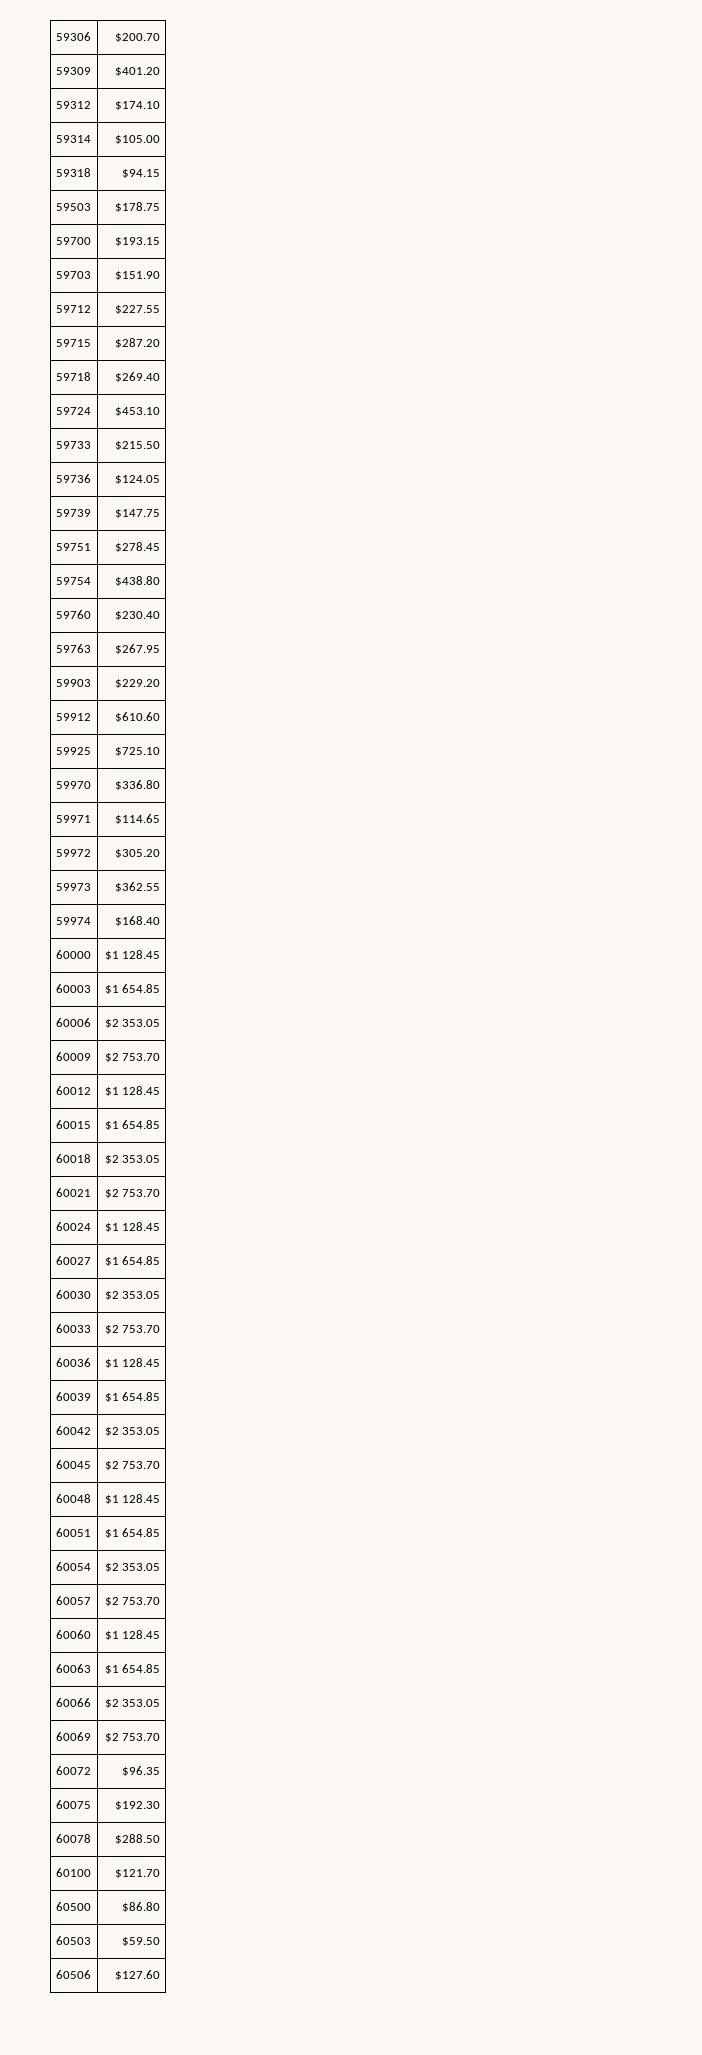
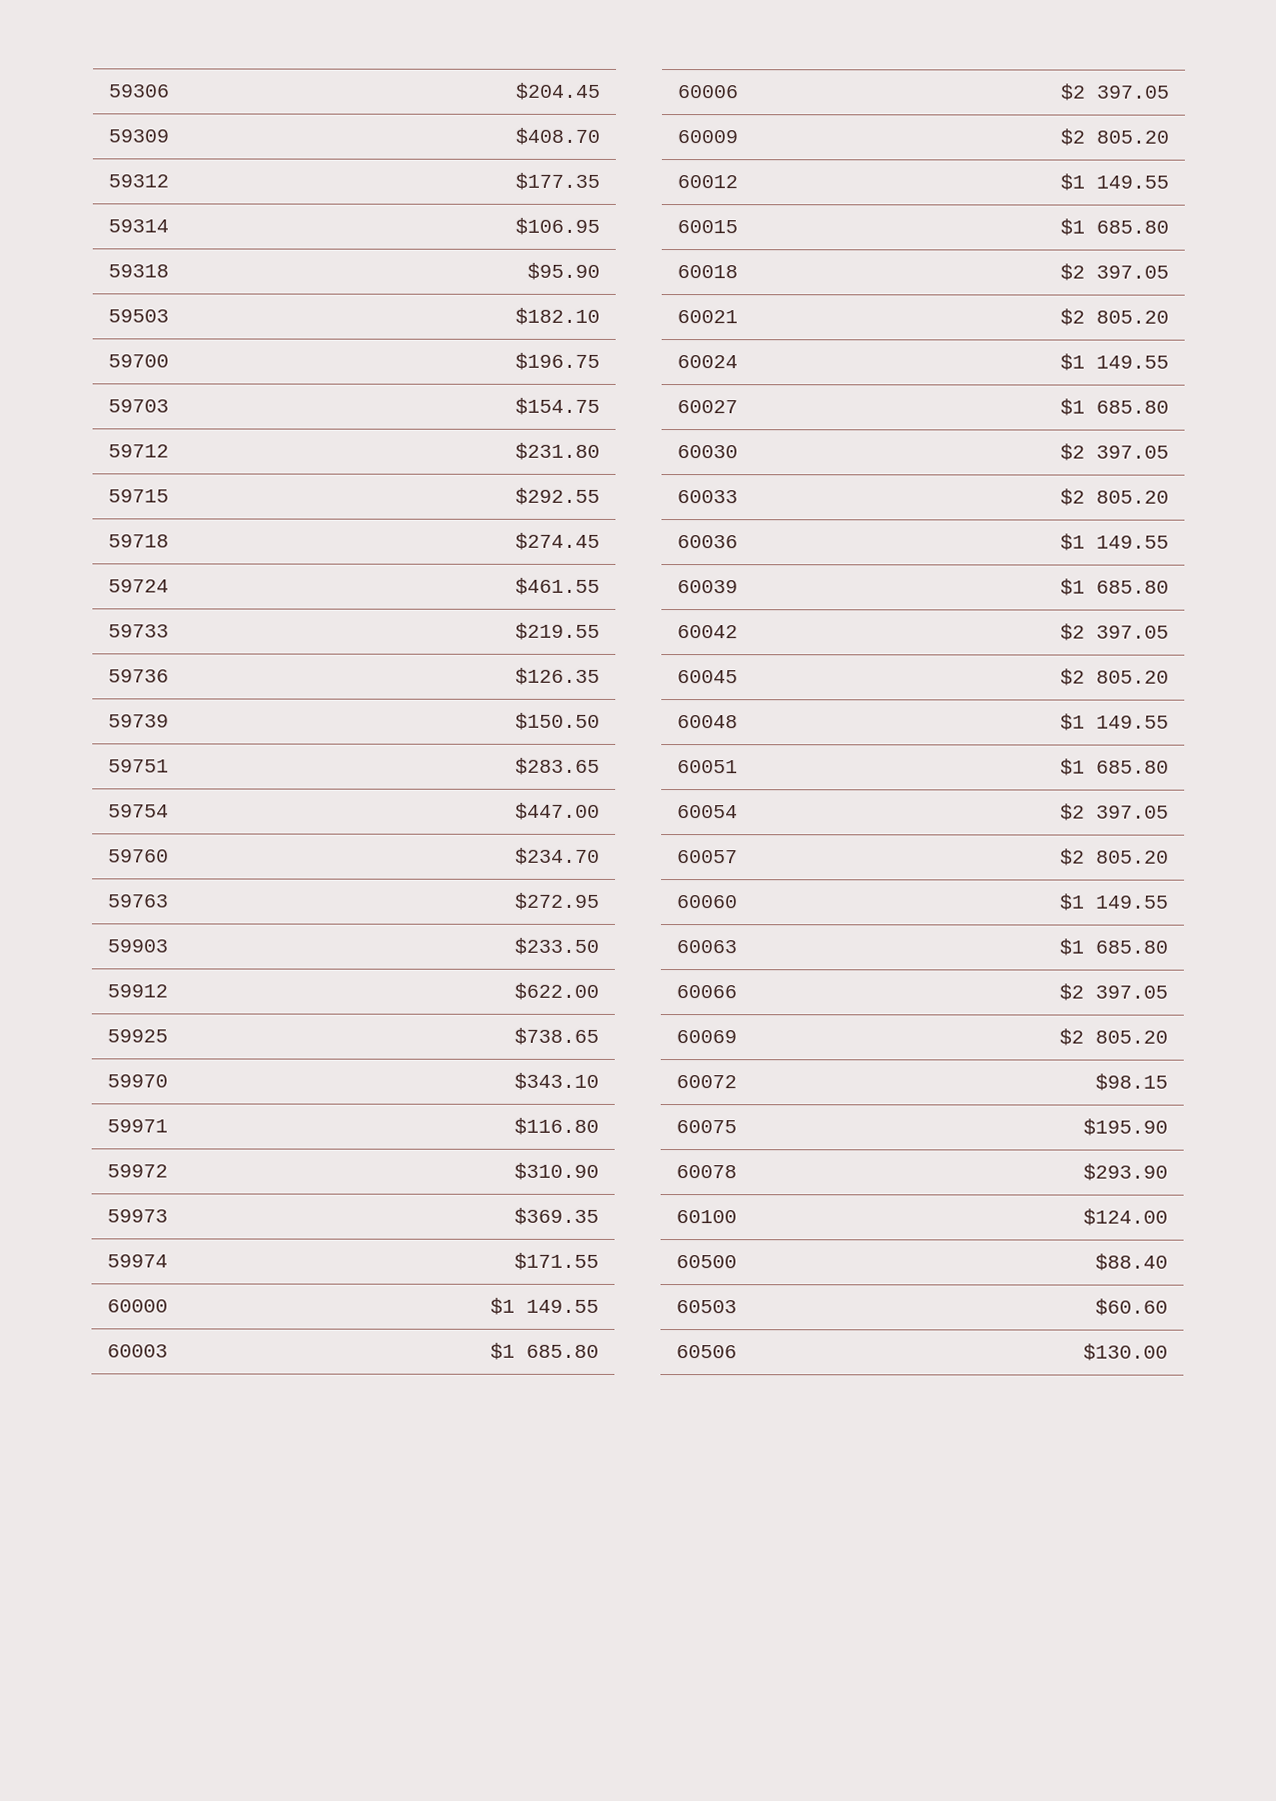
- 59306 | $200.70
+ 59306 | $204.45
- 59309 | $401.20
+ 59309 | $408.70
- 59312 | $174.10
+ 59312 | $177.35
- 59314 | $105.00
+ 59314 | $106.95
- 59318 | $94.15
+ 59318 | $95.90
- 59503 | $178.75
+ 59503 | $182.10
- 59700 | $193.15
+ 59700 | $196.75
- 59703 | $151.90
+ 59703 | $154.75
- 59712 | $227.55
+ 59712 | $231.80
- 59715 | $287.20
+ 59715 | $292.55
- 59718 | $269.40
+ 59718 | $274.45
- 59724 | $453.10
+ 59724 | $461.55
- 59733 | $215.50
+ 59733 | $219.55
- 59736 | $124.05
+ 59736 | $126.35
- 59739 | $147.75
+ 59739 | $150.50
- 59751 | $278.45
+ 59751 | $283.65
- 59754 | $438.80
+ 59754 | $447.00
- 59760 | $230.40
+ 59760 | $234.70
- 59763 | $267.95
+ 59763 | $272.95
- 59903 | $229.20
+ 59903 | $233.50
- 59912 | $610.60
+ 59912 | $622.00
- 59925 | $725.10
+ 59925 | $738.65
- 59970 | $336.80
+ 59970 | $343.10
- 59971 | $114.65
+ 59971 | $116.80
- 59972 | $305.20
+ 59972 | $310.90
- 59973 | $362.55
+ 59973 | $369.35
- 59974 | $168.40
+ 59974 | $171.55
- 60000 | $1 128.45
+ 60000 | $1 149.55
- 60003 | $1 654.85
+ 60003 | $1 685.80
- 60006 | $2 353.05
+ 60006 | $2 397.05
- 60009 | $2 753.70
+ 60009 | $2 805.20
- 60012 | $1 128.45
+ 60012 | $1 149.55
- 60015 | $1 654.85
+ 60015 | $1 685.80
- 60018 | $2 353.05
+ 60018 | $2 397.05
- 60021 | $2 753.70
+ 60021 | $2 805.20
- 60024 | $1 128.45
+ 60024 | $1 149.55
- 60027 | $1 654.85
+ 60027 | $1 685.80
- 60030 | $2 353.05
+ 60030 | $2 397.05
- 60033 | $2 753.70
+ 60033 | $2 805.20
- 60036 | $1 128.45
+ 60036 | $1 149.55
- 60039 | $1 654.85
+ 60039 | $1 685.80
- 60042 | $2 353.05
+ 60042 | $2 397.05
- 60045 | $2 753.70
+ 60045 | $2 805.20
- 60048 | $1 128.45
+ 60048 | $1 149.55
- 60051 | $1 654.85
+ 60051 | $1 685.80
- 60054 | $2 353.05
+ 60054 | $2 397.05
- 60057 | $2 753.70
+ 60057 | $2 805.20
- 60060 | $1 128.45
+ 60060 | $1 149.55
- 60063 | $1 654.85
+ 60063 | $1 685.80
- 60066 | $2 353.05
+ 60066 | $2 397.05
- 60069 | $2 753.70
+ 60069 | $2 805.20
- 60072 | $96.35
+ 60072 | $98.15
- 60075 | $192.30
+ 60075 | $195.90
- 60078 | $288.50
+ 60078 | $293.90
- 60100 | $121.70
+ 60100 | $124.00
- 60500 | $86.80
+ 60500 | $88.40
- 60503 | $59.50
+ 60503 | $60.60
- 60506 | $127.60
+ 60506 | $130.00

